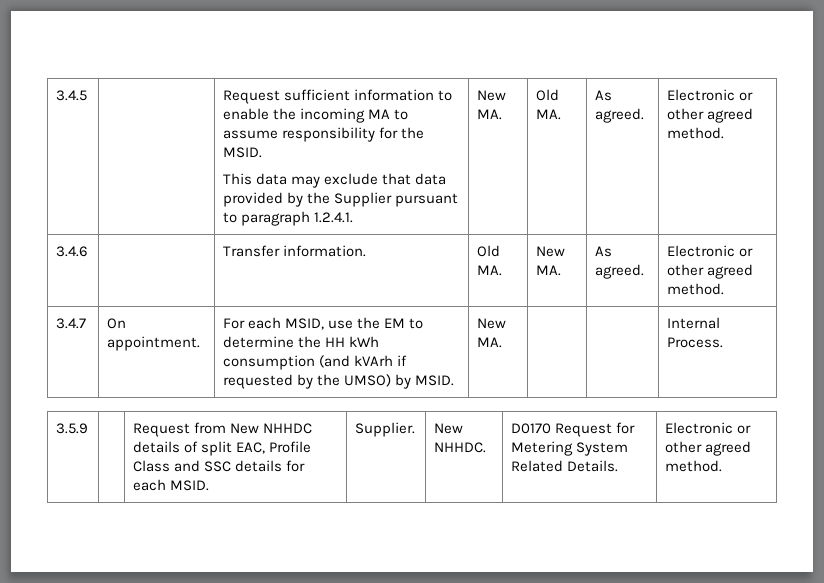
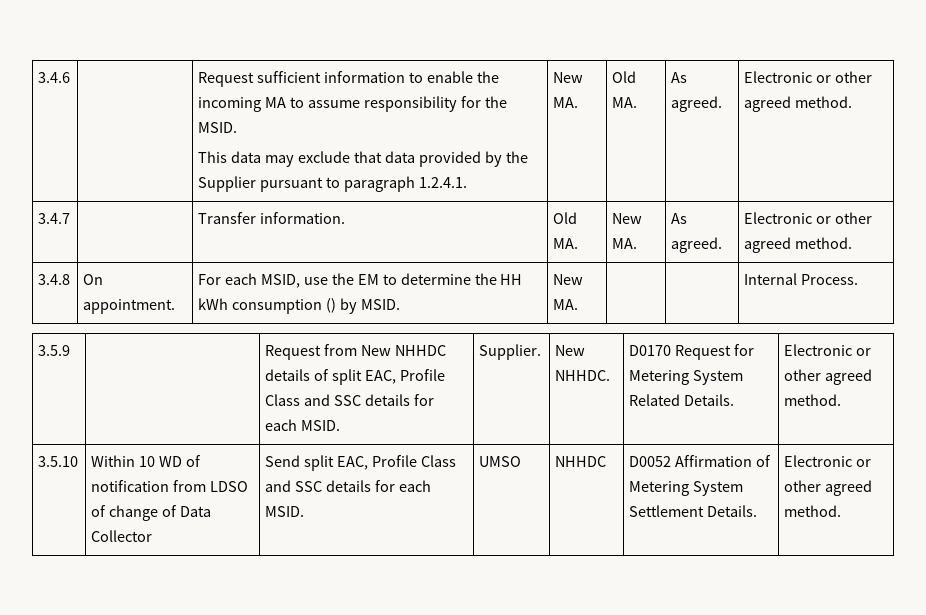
- 3.4.5 | | Request sufficient information to enable the incoming MA to assume responsibility for the MSID.
+ 3.4.6 | | Request sufficient information to enable the incoming MA to assume responsibility for the MSID.
- 3.4.6 | | Transfer information. | Old MA. | New MA. | As agreed. | Electronic or other agreed method.
+ 3.4.7 | | Transfer information. | Old MA. | New MA. | As agreed. | Electronic or other agreed method.
- 3.4.7 | On appointment. | For each MSID, use the EM to determine the HH kWh consumption (and kVArh if requested by the UMSO) by MSID. | New MA. | | | Internal Process.
+ 3.4.8 | On appointment. | For each MSID, use the EM to determine the HH kWh consumption () by MSID. | New MA. | | | Internal Process.
+ 3.5.10 | Within 10 WD of notification from LDSO of change of Data Collector | Send split EAC, Profile Class and SSC details for each MSID. | UMSO | NHHDC | D0052 Affirmation of Metering System Settlement Details. | Electronic or other agreed method.

